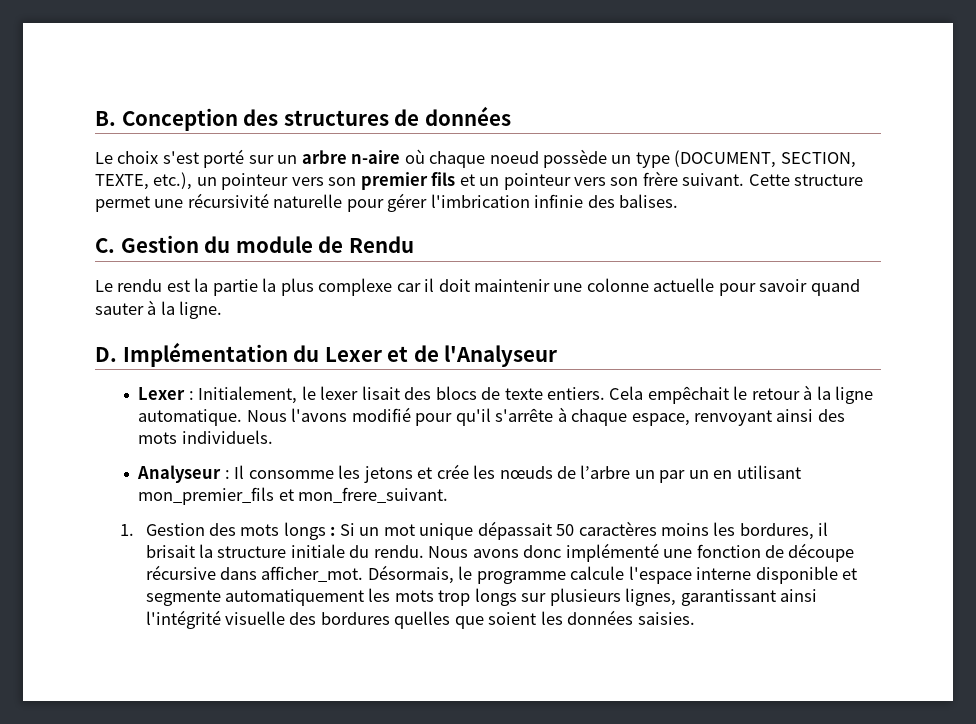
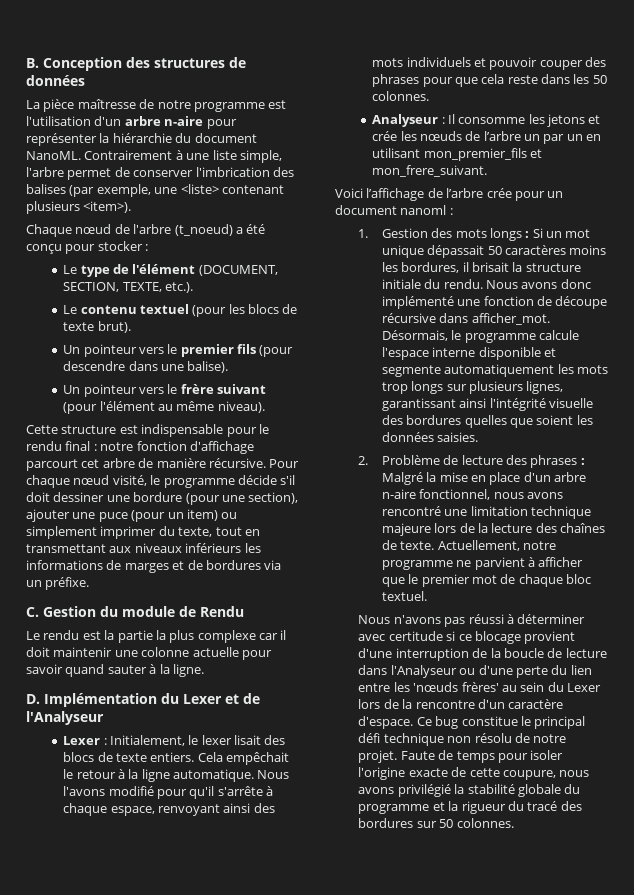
- Le choix s'est porté sur un arbre n-aire où chaque noeud possède un type (DOCUMENT, SECTION, TEXTE, etc.), un pointeur vers son premier fils et un pointeur vers son frère suivant. Cette structure permet une récursivité naturelle pour gérer l'imbrication infinie des balises.
+ La pièce maîtresse de notre programme est l'utilisation d'un arbre n-aire pour représenter la hiérarchie du document NanoML. Contrairement à une liste simple, l'arbre permet de conserver l'imbrication des balises (par exemple, une <liste> contenant plusieurs <item>).
+ Chaque nœud de l'arbre (t_noeud) a été conçu pour stocker :
+ Le type de l'élément (DOCUMENT, SECTION, TEXTE, etc.).
+ Le contenu textuel (pour les blocs de texte brut).
+ Un pointeur vers le premier fils (pour descendre dans une balise).
+ Un pointeur vers le frère suivant (pour l'élément au même niveau).
+ Cette structure est indispensable pour le rendu final : notre fonction d'affichage parcourt cet arbre de manière récursive. Pour chaque nœud visité, le programme décide s'il doit dessiner une bordure (pour une section), ajouter une puce (pour un item) ou simplement imprimer du texte, tout en transmettant aux niveaux inférieurs les informations de marges et de bordures via un préfixe.
- Nous l'avons modifié pour qu'il s'arrête à chaque espace, renvoyant ainsi des mots individuels.
+ Nous l'avons modifié pour qu'il s'arrête à chaque espace, renvoyant ainsi des mots individuels et pouvoir couper des phrases pour que cela reste dans les 50 colonnes.
+ Voici l’affichage de l’arbre crée pour un document nanoml :
+ 2. Problème de lecture des phrases : Malgré la mise en place d'un arbre n-aire fonctionnel, nous avons rencontré une limitation technique majeure lors de la lecture des chaînes de texte. Actuellement, notre programme ne parvient à afficher que le premier mot de chaque bloc textuel.
+ Nous n'avons pas réussi à déterminer avec certitude si ce blocage provient d'une interruption de la boucle de lecture dans l'Analyseur ou d'une perte du lien entre les 'nœuds frères' au sein du Lexer lors de la rencontre d'un caractère d'espace. Ce bug constitue le principal défi technique non résolu de notre projet. Faute de temps pour isoler l'origine exacte de cette coupure, nous avons privilégié la stabilité globale du programme et la rigueur du tracé des bordures sur 50 colonnes.

